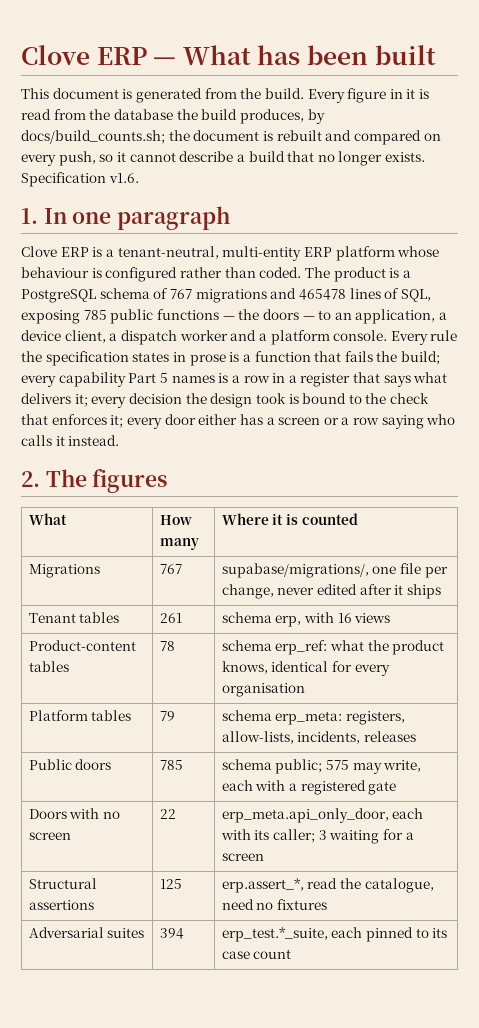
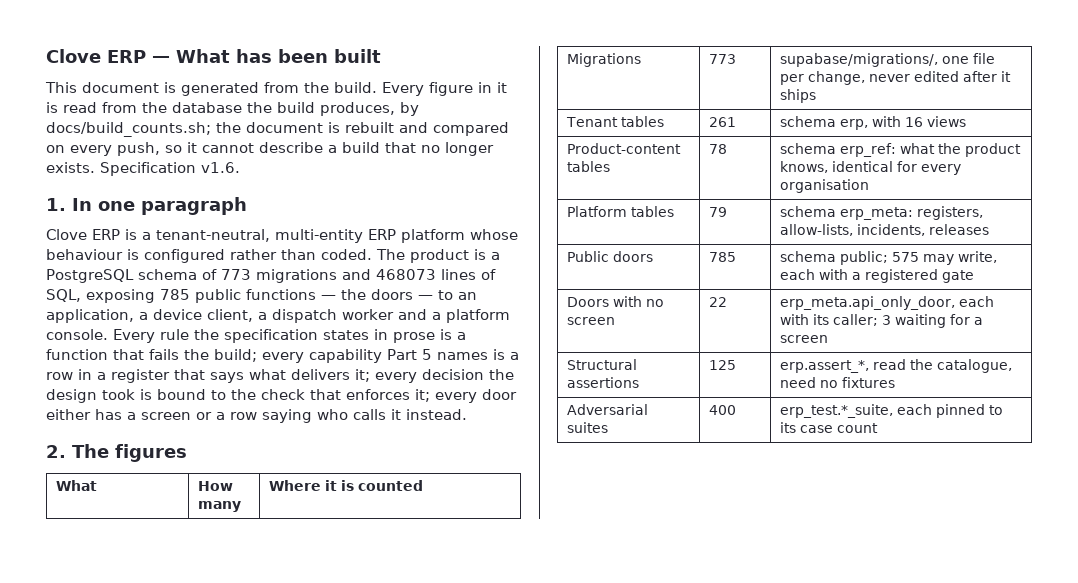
- The product is a PostgreSQL schema of 767 migrations and 465478 lines of SQL, exposing 785 public functions — the doors — to an application, a device client, a dispatch worker and a platform console.
+ The product is a PostgreSQL schema of 773 migrations and 468073 lines of SQL, exposing 785 public functions — the doors — to an application, a device client, a dispatch worker and a platform console.
- Migrations | 767 | supabase/migrations/, one file per change, never edited after it ships
+ Migrations | 773 | supabase/migrations/, one file per change, never edited after it ships
- Adversarial suites | 394 | erp_test.*_suite, each pinned to its case count
+ Adversarial suites | 400 | erp_test.*_suite, each pinned to its case count

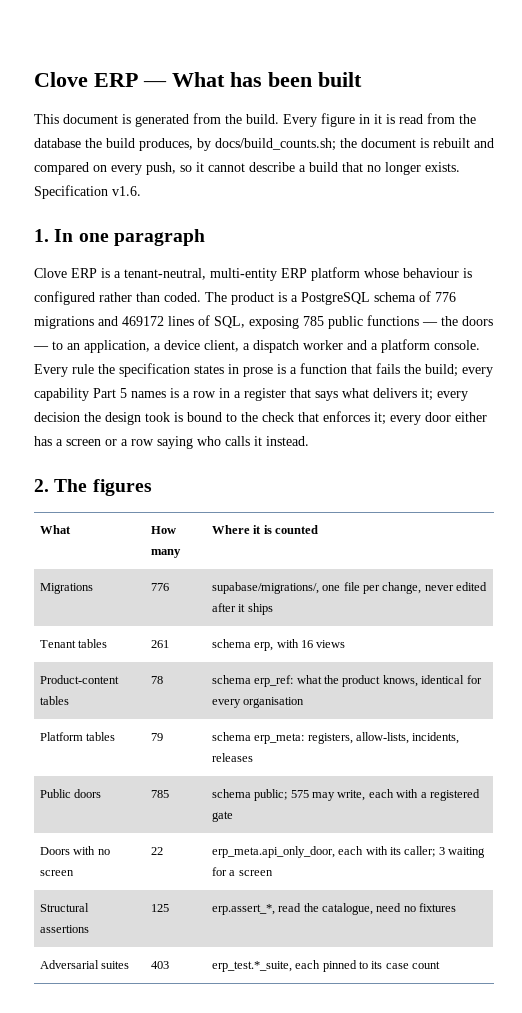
- The product is a PostgreSQL schema of 773 migrations and 468073 lines of SQL, exposing 785 public functions — the doors — to an application, a device client, a dispatch worker and a platform console.
+ The product is a PostgreSQL schema of 776 migrations and 469172 lines of SQL, exposing 785 public functions — the doors — to an application, a device client, a dispatch worker and a platform console.
- Migrations | 773 | supabase/migrations/, one file per change, never edited after it ships
+ Migrations | 776 | supabase/migrations/, one file per change, never edited after it ships
- Adversarial suites | 400 | erp_test.*_suite, each pinned to its case count
+ Adversarial suites | 403 | erp_test.*_suite, each pinned to its case count

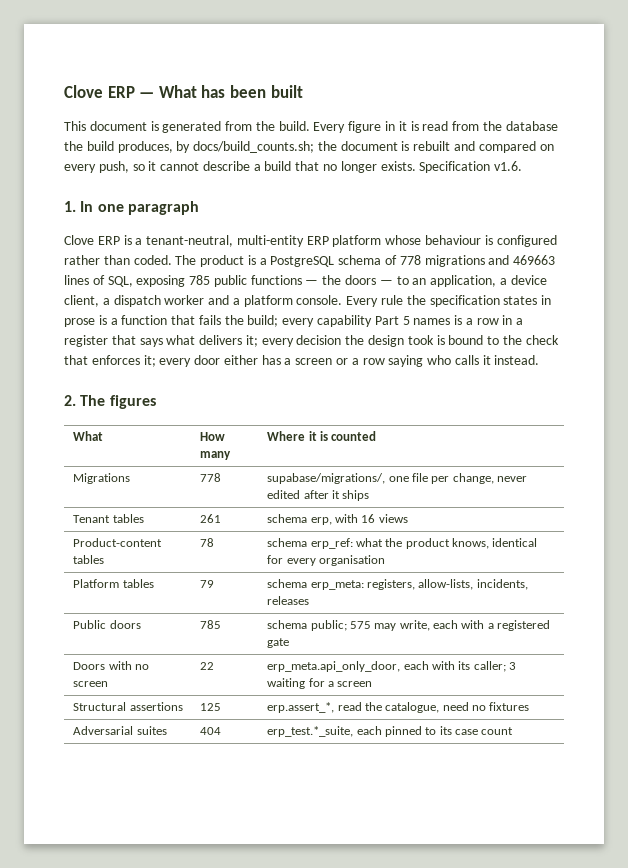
- The product is a PostgreSQL schema of 776 migrations and 469172 lines of SQL, exposing 785 public functions — the doors — to an application, a device client, a dispatch worker and a platform console.
+ The product is a PostgreSQL schema of 778 migrations and 469663 lines of SQL, exposing 785 public functions — the doors — to an application, a device client, a dispatch worker and a platform console.
- Migrations | 776 | supabase/migrations/, one file per change, never edited after it ships
+ Migrations | 778 | supabase/migrations/, one file per change, never edited after it ships
- Adversarial suites | 403 | erp_test.*_suite, each pinned to its case count
+ Adversarial suites | 404 | erp_test.*_suite, each pinned to its case count

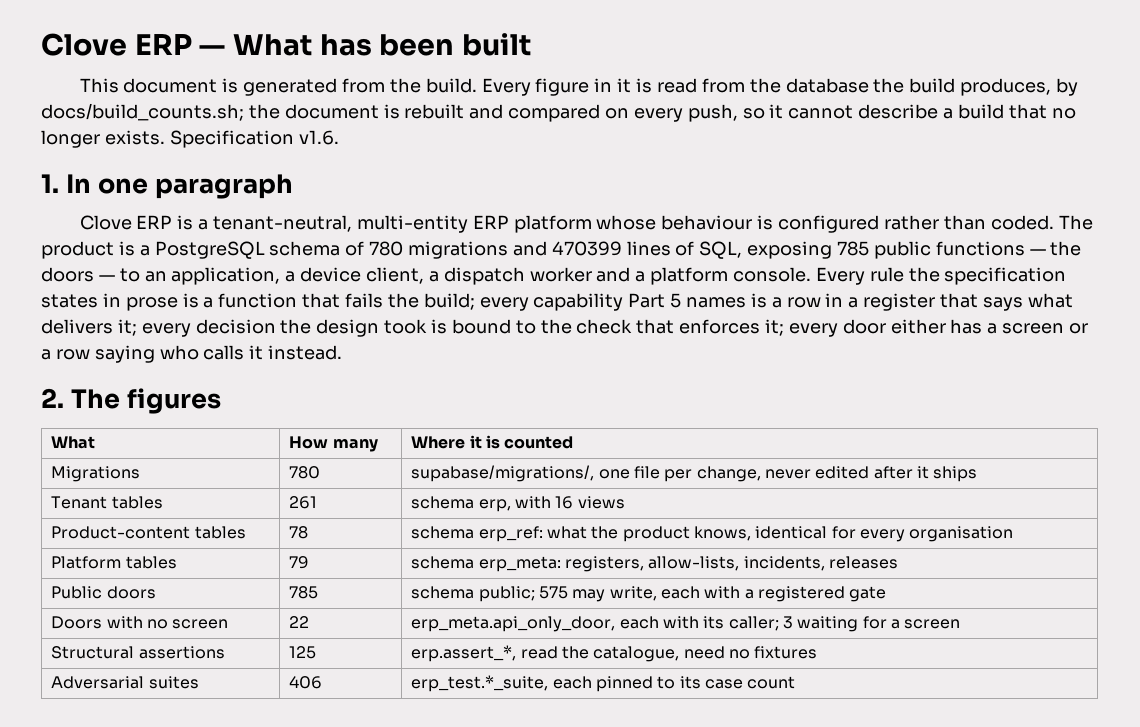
- The product is a PostgreSQL schema of 778 migrations and 469663 lines of SQL, exposing 785 public functions — the doors — to an application, a device client, a dispatch worker and a platform console.
+ The product is a PostgreSQL schema of 780 migrations and 470399 lines of SQL, exposing 785 public functions — the doors — to an application, a device client, a dispatch worker and a platform console.
- Migrations | 778 | supabase/migrations/, one file per change, never edited after it ships
+ Migrations | 780 | supabase/migrations/, one file per change, never edited after it ships
- Adversarial suites | 404 | erp_test.*_suite, each pinned to its case count
+ Adversarial suites | 406 | erp_test.*_suite, each pinned to its case count

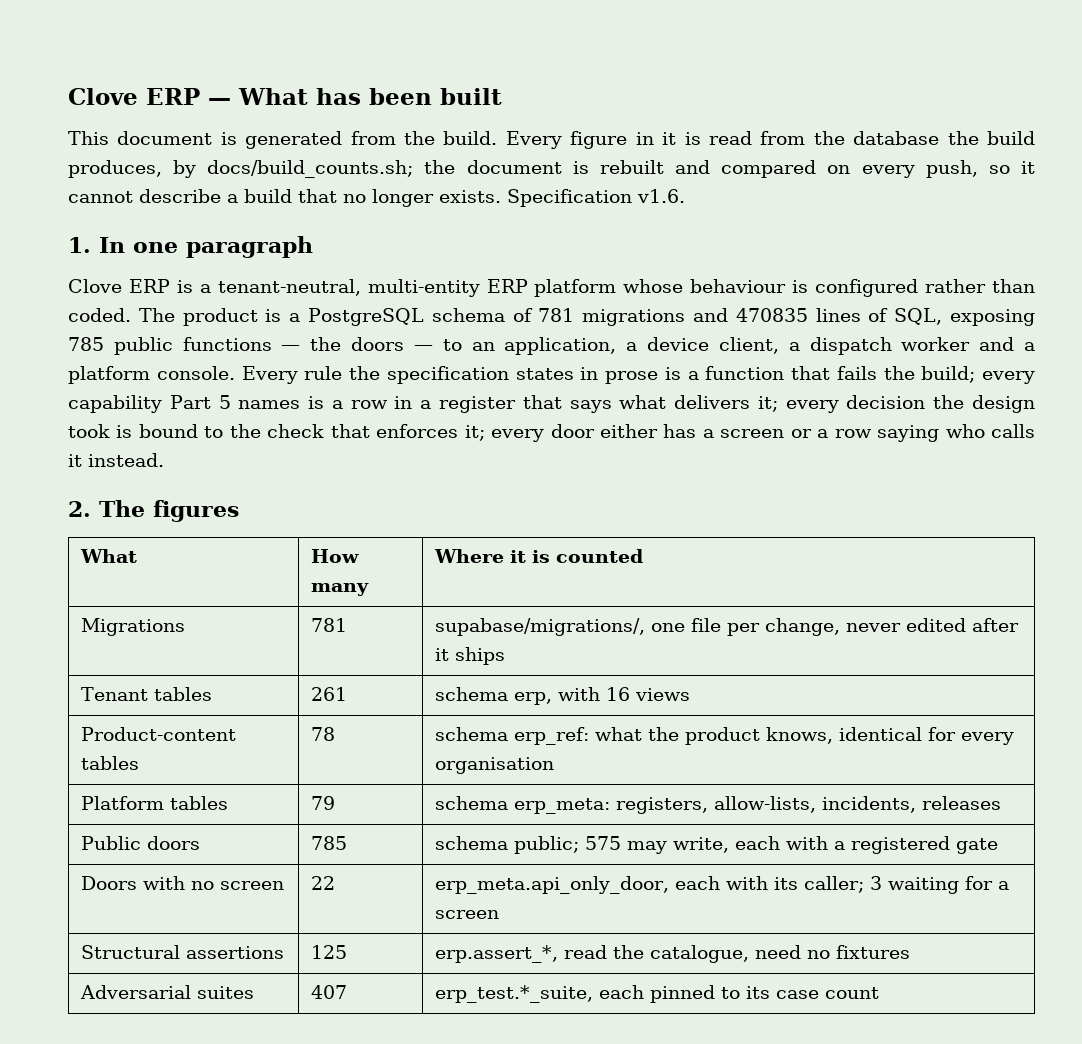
- The product is a PostgreSQL schema of 780 migrations and 470399 lines of SQL, exposing 785 public functions — the doors — to an application, a device client, a dispatch worker and a platform console.
+ The product is a PostgreSQL schema of 781 migrations and 470835 lines of SQL, exposing 785 public functions — the doors — to an application, a device client, a dispatch worker and a platform console.
- Migrations | 780 | supabase/migrations/, one file per change, never edited after it ships
+ Migrations | 781 | supabase/migrations/, one file per change, never edited after it ships
- Adversarial suites | 406 | erp_test.*_suite, each pinned to its case count
+ Adversarial suites | 407 | erp_test.*_suite, each pinned to its case count

